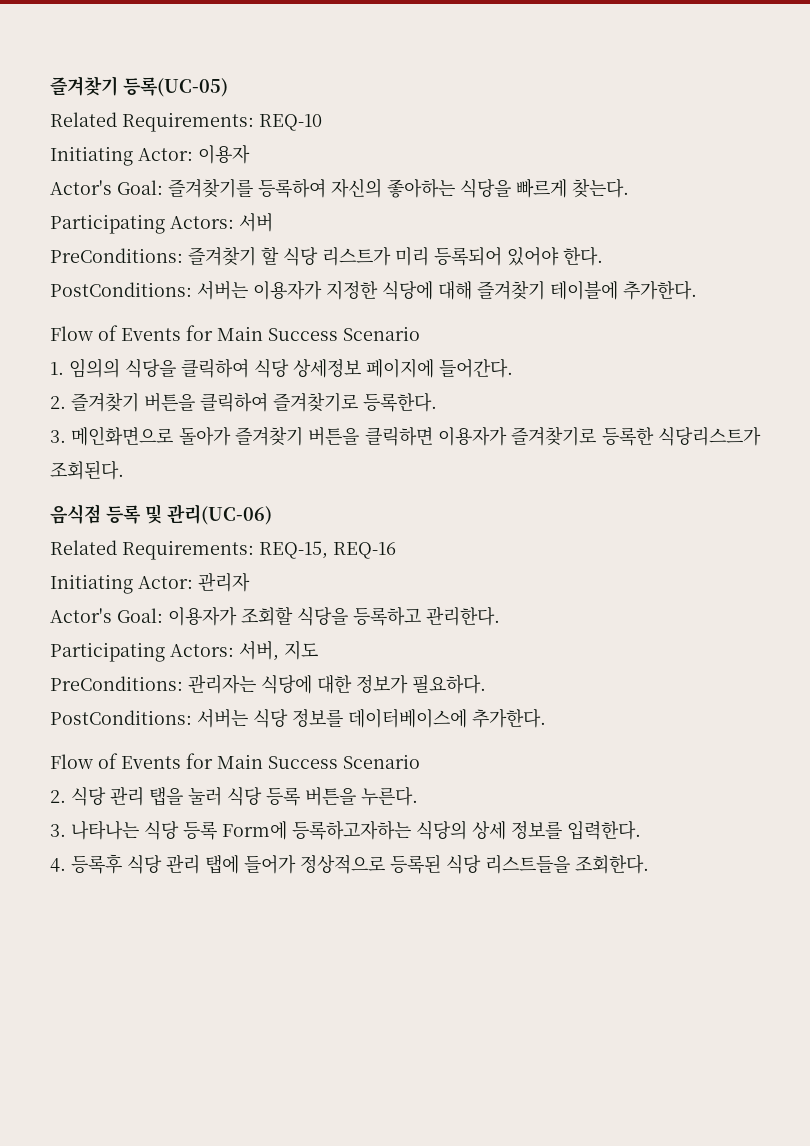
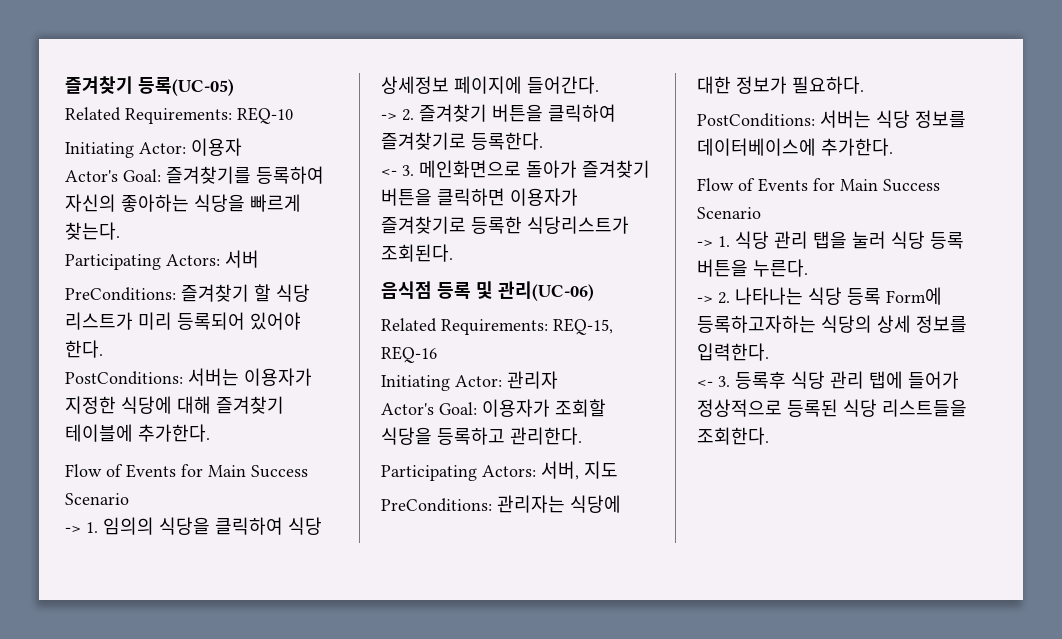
- 1. 임의의 식당을 클릭하여 식당 상세정보 페이지에 들어간다.
+ -> 1. 임의의 식당을 클릭하여 식당 상세정보 페이지에 들어간다.
- 2. 즐겨찾기 버튼을 클릭하여 즐겨찾기로 등록한다.
+ -> 2. 즐겨찾기 버튼을 클릭하여 즐겨찾기로 등록한다.
- 3. 메인화면으로 돌아가 즐겨찾기 버튼을 클릭하면 이용자가 즐겨찾기로 등록한 식당리스트가 조회된다.
+ <- 3. 메인화면으로 돌아가 즐겨찾기 버튼을 클릭하면 이용자가 즐겨찾기로 등록한 식당리스트가 조회된다.
- 2. 식당 관리 탭을 눌러 식당 등록 버튼을 누른다.
+ -> 1. 식당 관리 탭을 눌러 식당 등록 버튼을 누른다.
- 3. 나타나는 식당 등록 Form에 등록하고자하는 식당의 상세 정보를 입력한다.
+ -> 2. 나타나는 식당 등록 Form에 등록하고자하는 식당의 상세 정보를 입력한다.
- 4. 등록후 식당 관리 탭에 들어가 정상적으로 등록된 식당 리스트들을 조회한다.
+ <- 3. 등록후 식당 관리 탭에 들어가 정상적으로 등록된 식당 리스트들을 조회한다.

